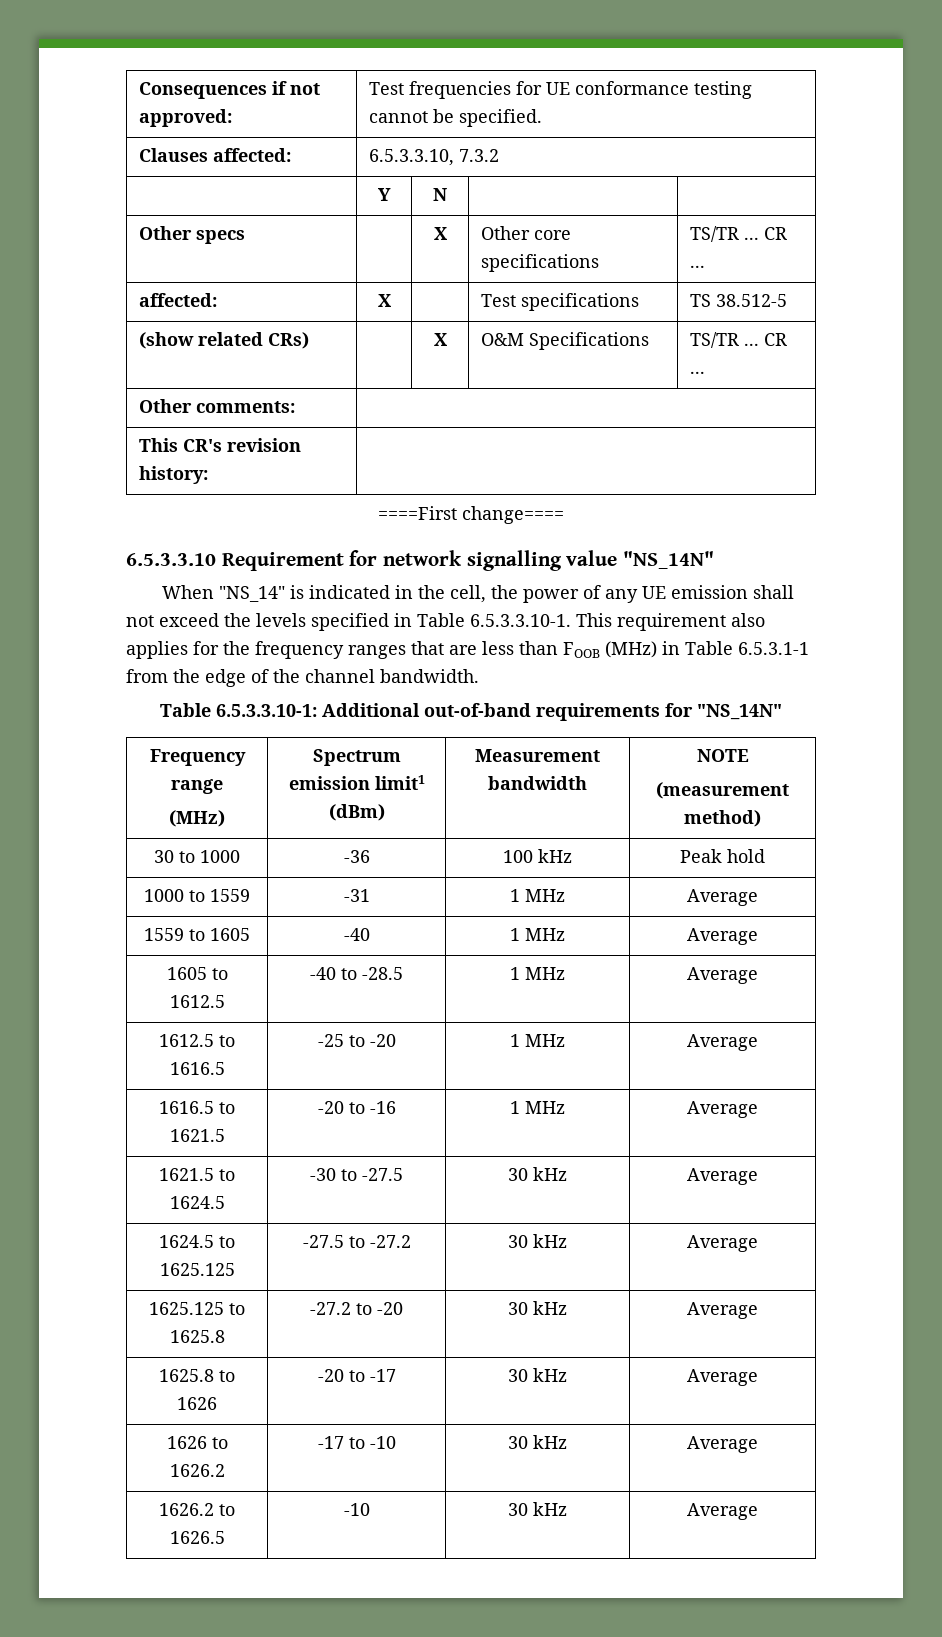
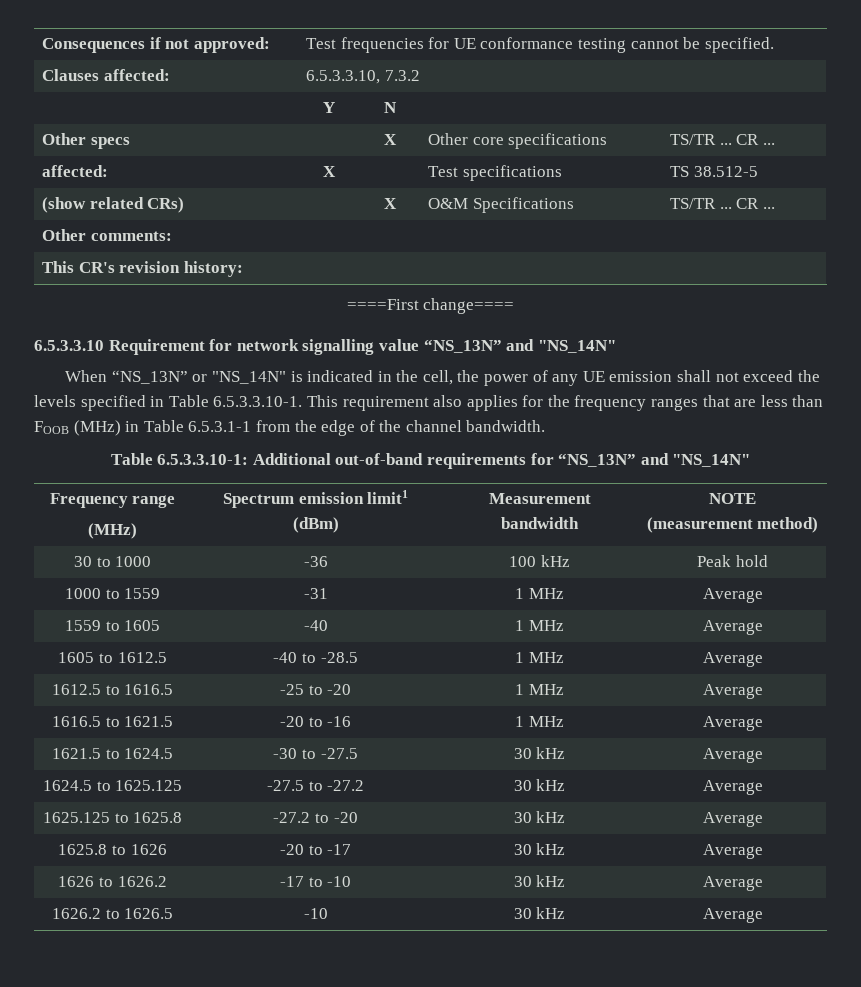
- 6.5.3.3.10 Requirement for network signalling value "NS_14N"
+ 6.5.3.3.10 Requirement for network signalling value “NS_13N” and "NS_14N"
- When "NS_14" is indicated in the cell, the power of any UE emission shall not exceed the levels specified in Table 6.5.3.3.10-1. This requirement also applies for the frequency ranges that are less than FOOB (MHz) in Table 6.5.3.1-1 from the edge of the channel bandwidth.
+ When “NS_13N” or "NS_14N" is indicated in the cell, the power of any UE emission shall not exceed the levels specified in Table 6.5.3.3.10-1. This requirement also applies for the frequency ranges that are less than FOOB (MHz) in Table 6.5.3.1-1 from the edge of the channel bandwidth.
- Table 6.5.3.3.10-1: Additional out-of-band requirements for "NS_14N"
+ Table 6.5.3.3.10-1: Additional out-of-band requirements for “NS_13N” and "NS_14N"

